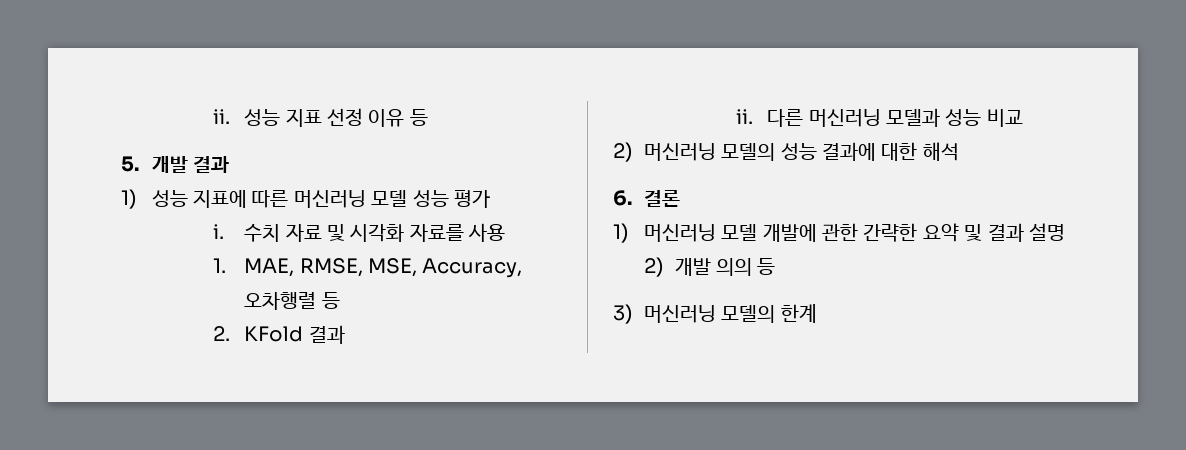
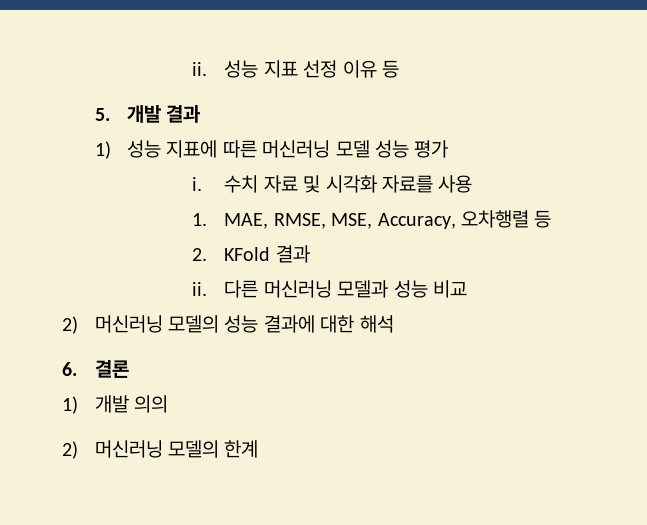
- 1) 머신러닝 모델 개발에 관한 간략한 요약 및 결과 설명
- 2) 개발 의의 등
- 3) 머신러닝 모델의 한계
+ 1) 개발 의의
+ 2) 머신러닝 모델의 한계

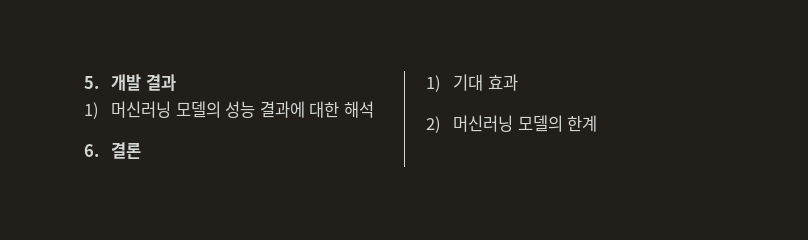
- ii. 성능 지표 선정 이유 등
  5. 개발 결과
- 1) 성능 지표에 따른 머신러닝 모델 성능 평가
- i. 수치 자료 및 시각화 자료를 사용
- 1. MAE, RMSE, MSE, Accuracy, 오차행렬 등
- 2. KFold 결과
- ii. 다른 머신러닝 모델과 성능 비교
- 2) 머신러닝 모델의 성능 결과에 대한 해석
+ 1) 머신러닝 모델의 성능 결과에 대한 해석
- 1) 개발 의의
+ 1) 기대 효과

